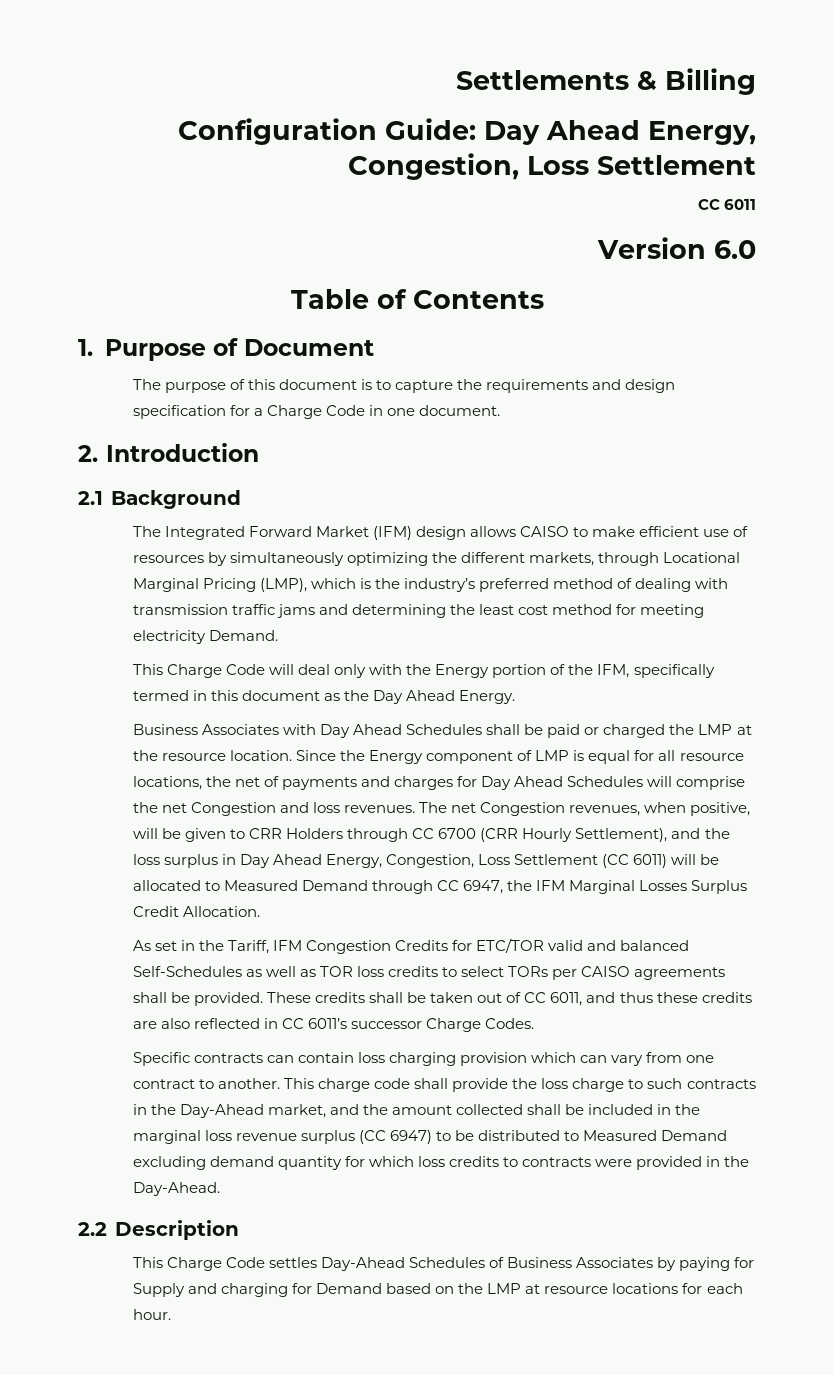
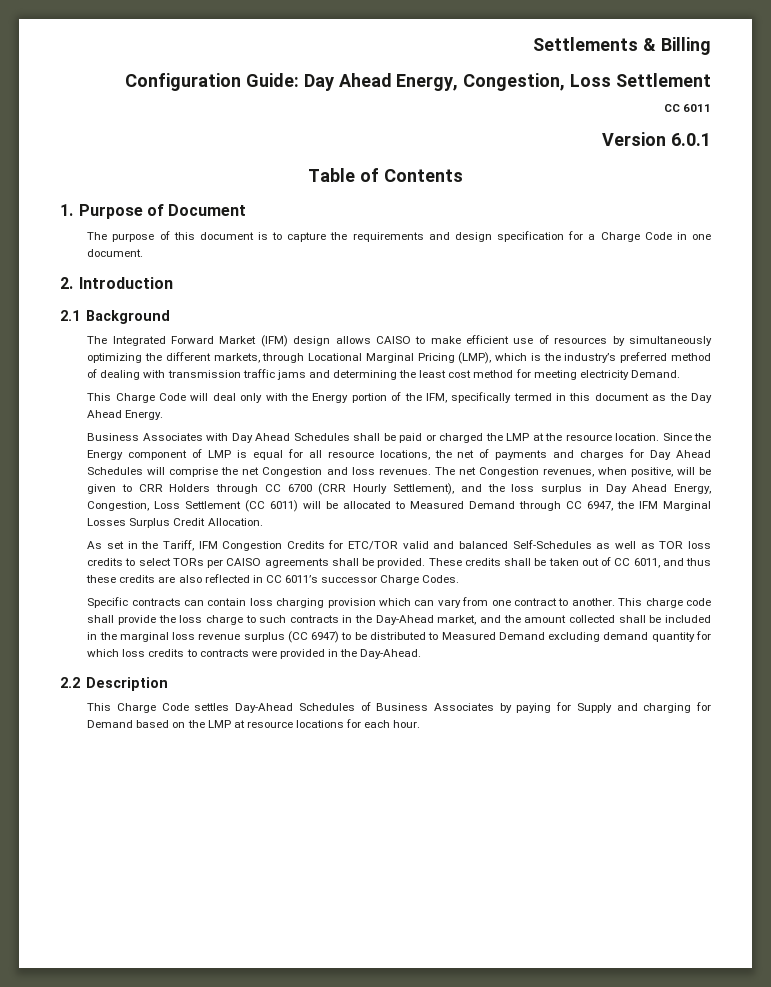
- Version 6.0
+ Version 6.0.1

